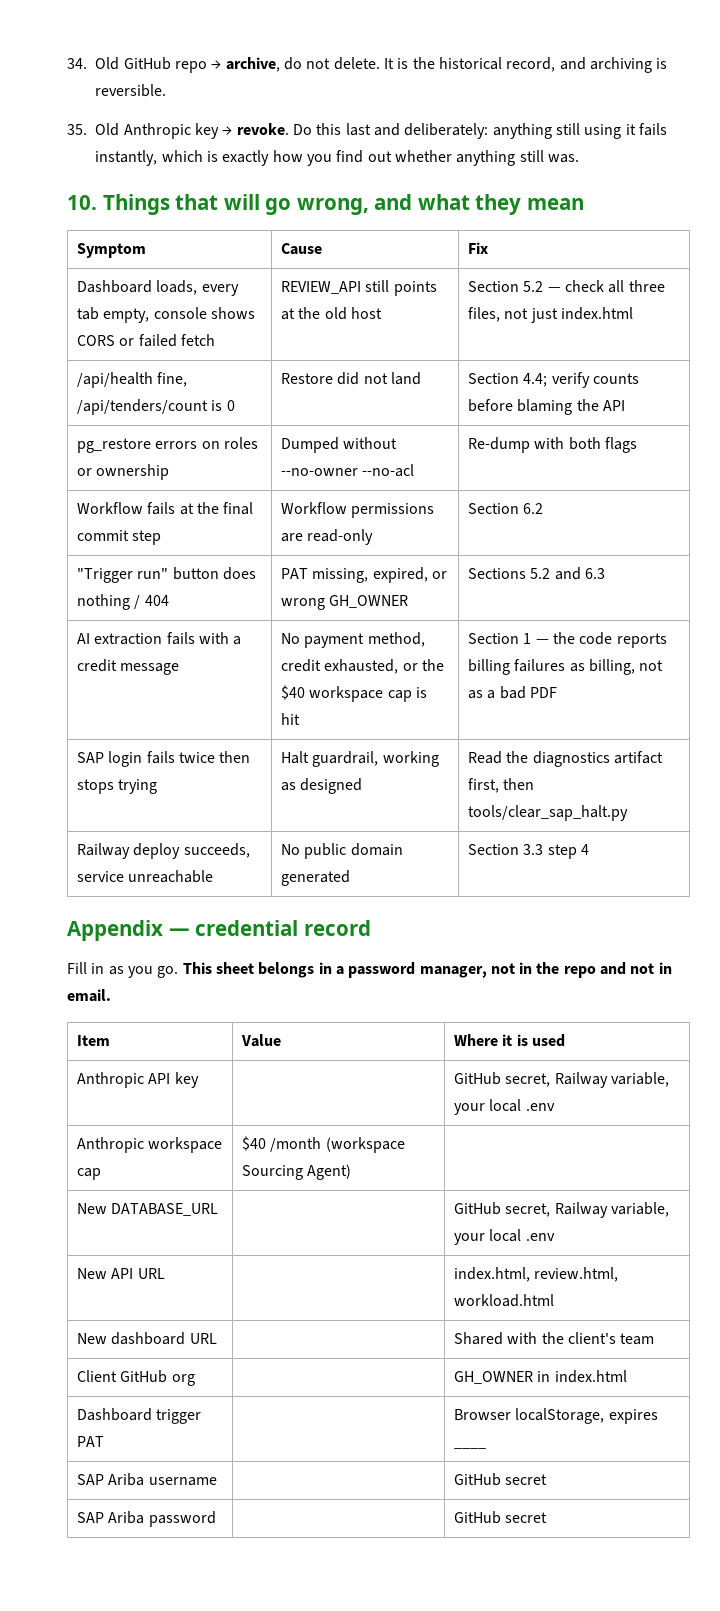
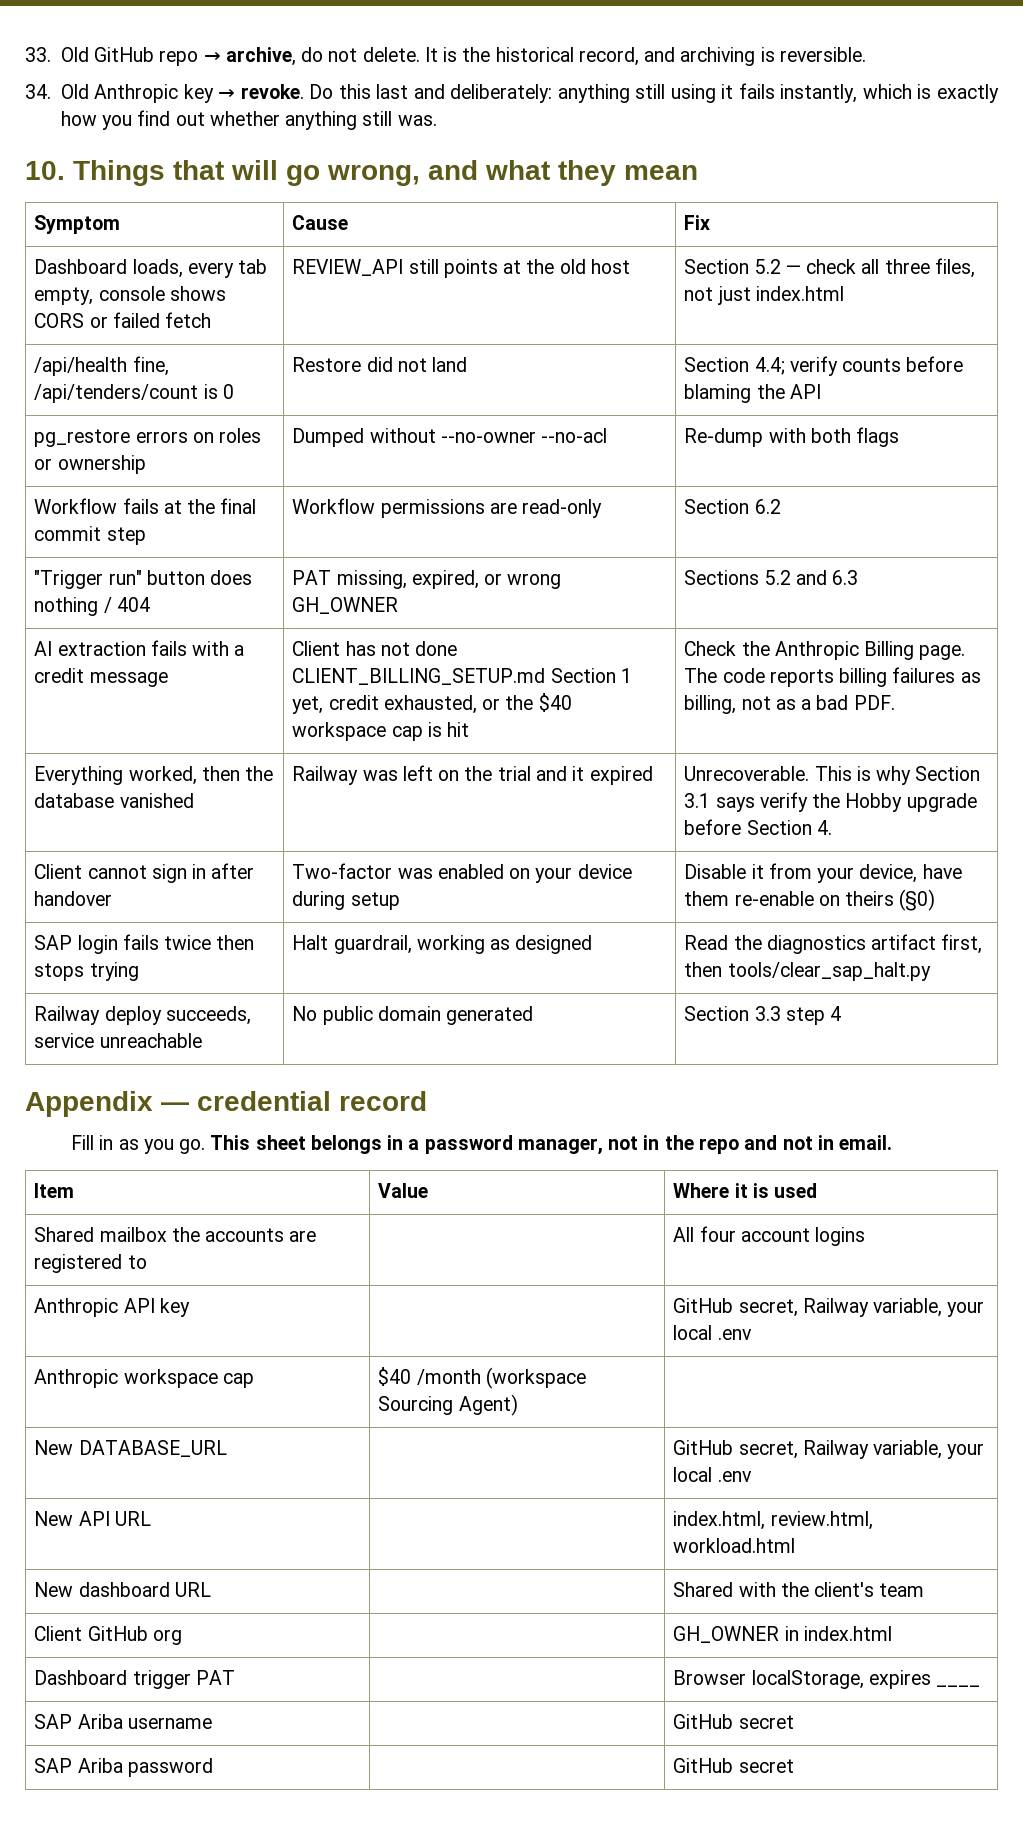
- 34. Old GitHub repo → archive, do not delete.
+ 33. Old GitHub repo → archive, do not delete.
- 35. Old Anthropic key → revoke.
+ 34. Old Anthropic key → revoke.
- No payment method, credit exhausted, or the $40 workspace cap is hit
+ Client has not done CLIENT_BILLING_SETUP.md Section 1 yet, credit exhausted, or the $40 workspace cap is hit
- Section 1 — the code reports billing failures as billing, not as a bad PDF
+ Check the Anthropic Billing page. The code reports billing failures as billing, not as a bad PDF.
+ Everything worked, then the database vanished | Railway was left on the trial and it expired | Unrecoverable. This is why Section 3.1 says verify the Hobby upgrade before Section 4.
+ Client cannot sign in after handover | Two-factor was enabled on your device during setup | Disable it from your device, have them re-enable on theirs (§0)
+ Shared mailbox the accounts are registered to | | All four account logins

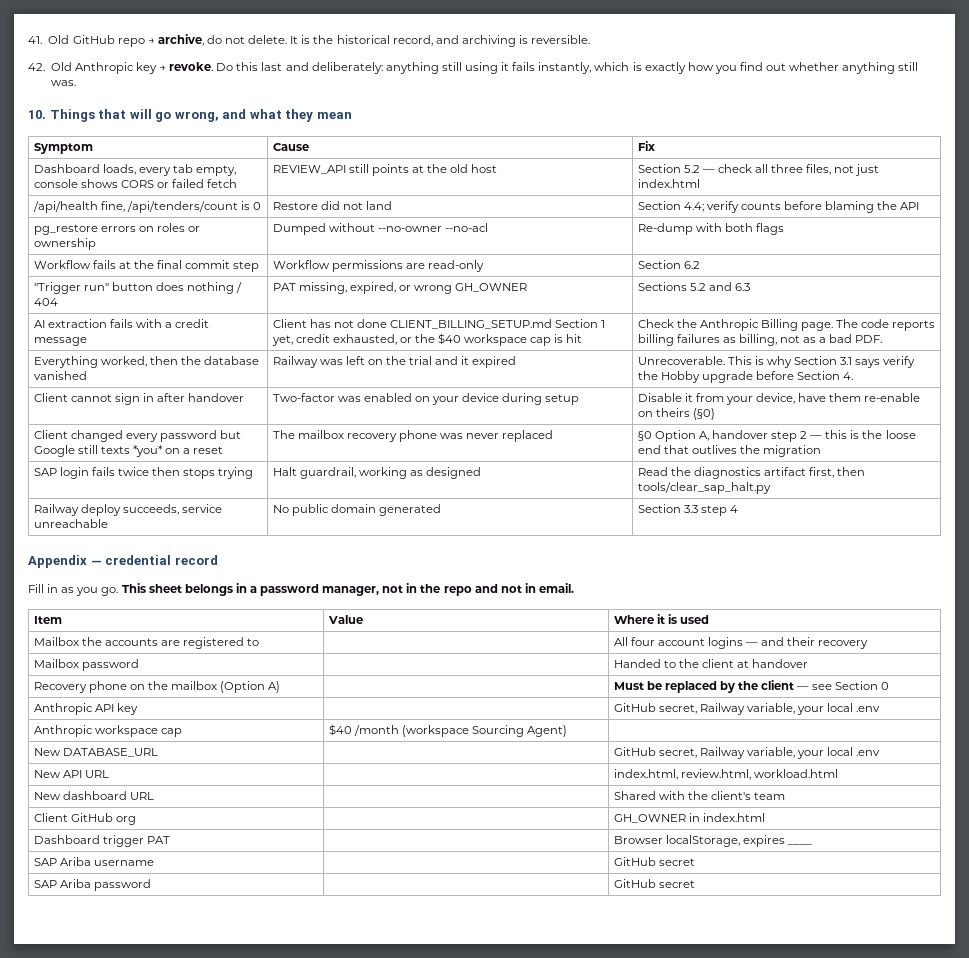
- 33. Old GitHub repo → archive, do not delete.
+ 41. Old GitHub repo → archive, do not delete.
- 34. Old Anthropic key → revoke.
+ 42. Old Anthropic key → revoke.
+ Client changed every password but Google still texts *you* on a reset | The mailbox recovery phone was never replaced | §0 Option A, handover step 2 — this is the loose end that outlives the migration
- Shared mailbox the accounts are registered to | | All four account logins
+ Mailbox the accounts are registered to | | All four account logins — and their recovery
+ Mailbox password | | Handed to the client at handover
+ Recovery phone on the mailbox (Option A) | | Must be replaced by the client — see Section 0

